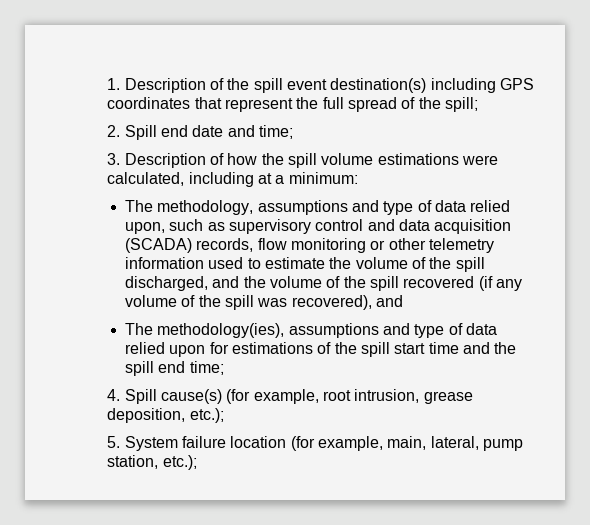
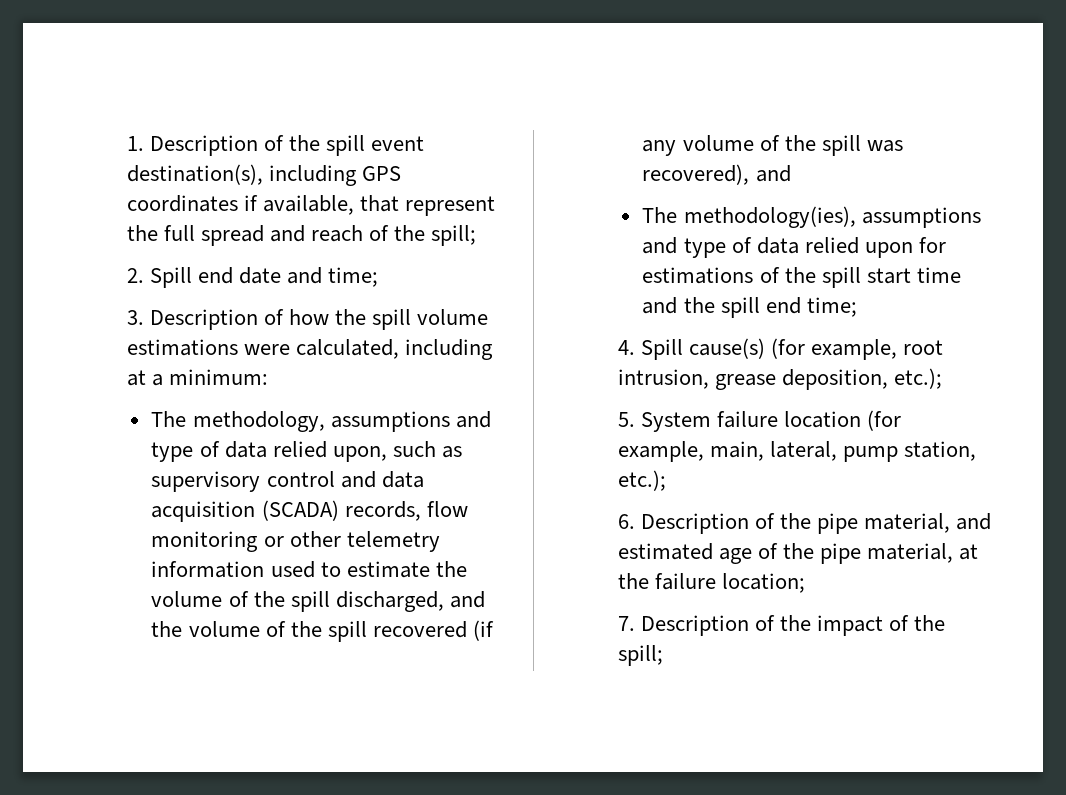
- 1. Description of the spill event destination(s) including GPS coordinates that represent the full spread of the spill;
+ 1. Description of the spill event destination(s), including GPS coordinates if available, that represent the full spread and reach of the spill;
+ 6. Description of the pipe material, and estimated age of the pipe material, at the failure location;
+ 7. Description of the impact of the spill;

